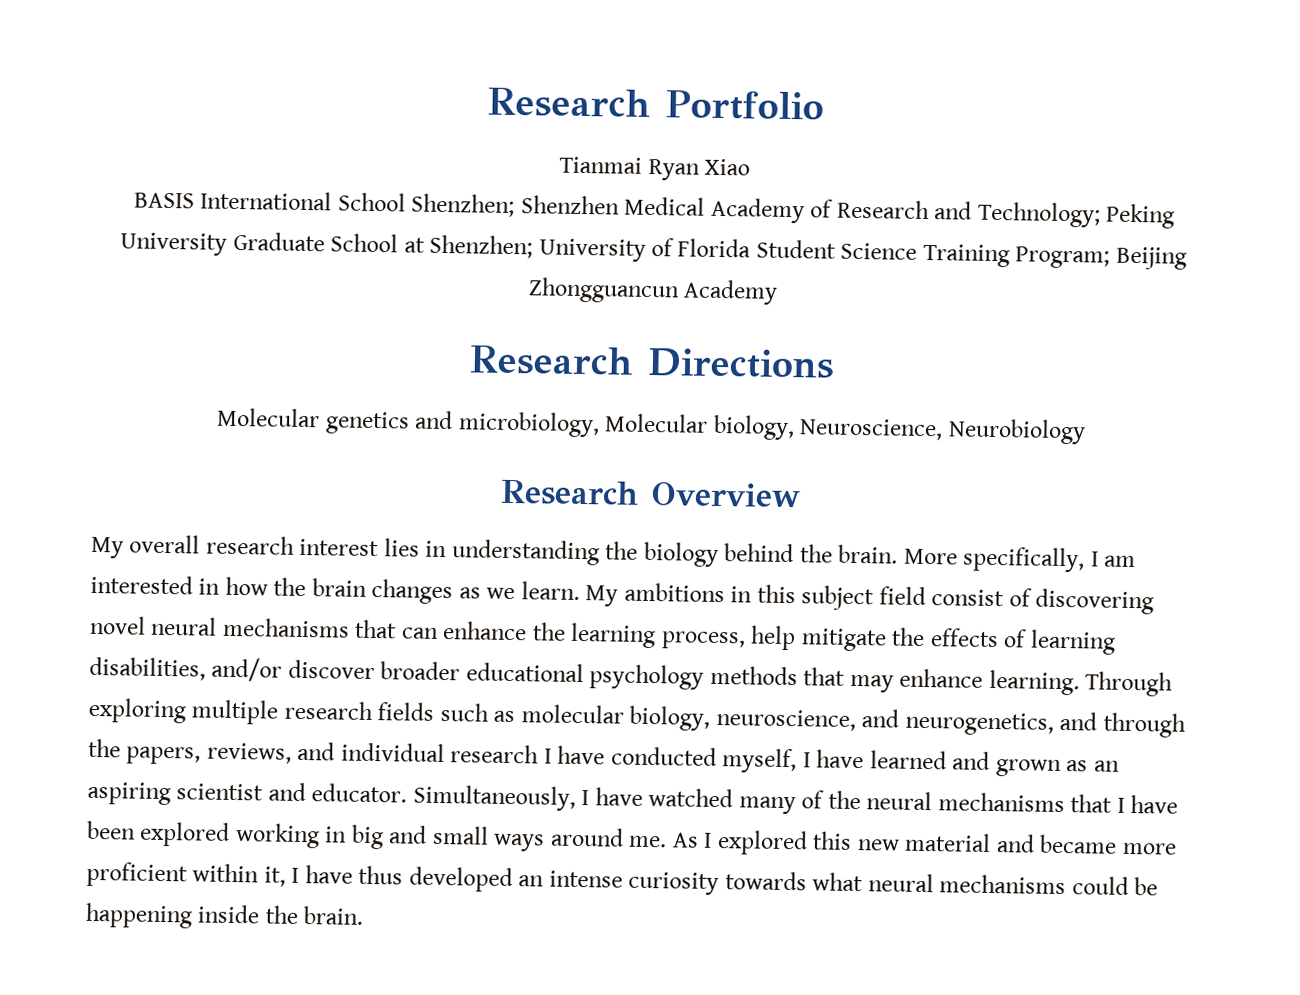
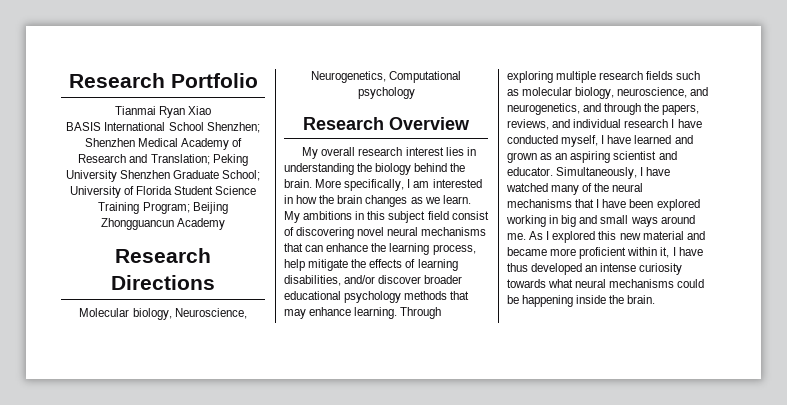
- BASIS International School Shenzhen; Shenzhen Medical Academy of Research and Technology; Peking University Graduate School at Shenzhen; University of Florida Student Science Training Program; Beijing Zhongguancun Academy
+ BASIS International School Shenzhen; Shenzhen Medical Academy of Research and Translation; Peking University Shenzhen Graduate School; University of Florida Student Science Training Program; Beijing Zhongguancun Academy
- Molecular genetics and microbiology, Molecular biology, Neuroscience, Neurobiology
+ Molecular biology, Neuroscience, Neurogenetics, Computational psychology

